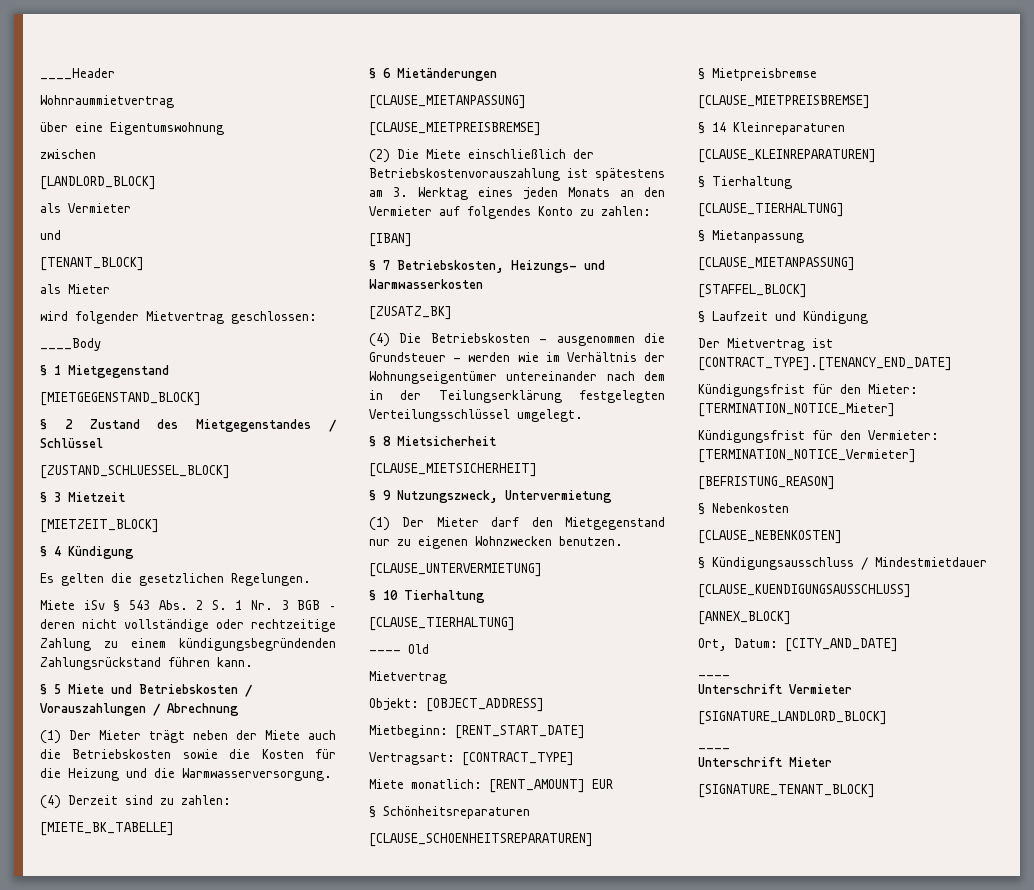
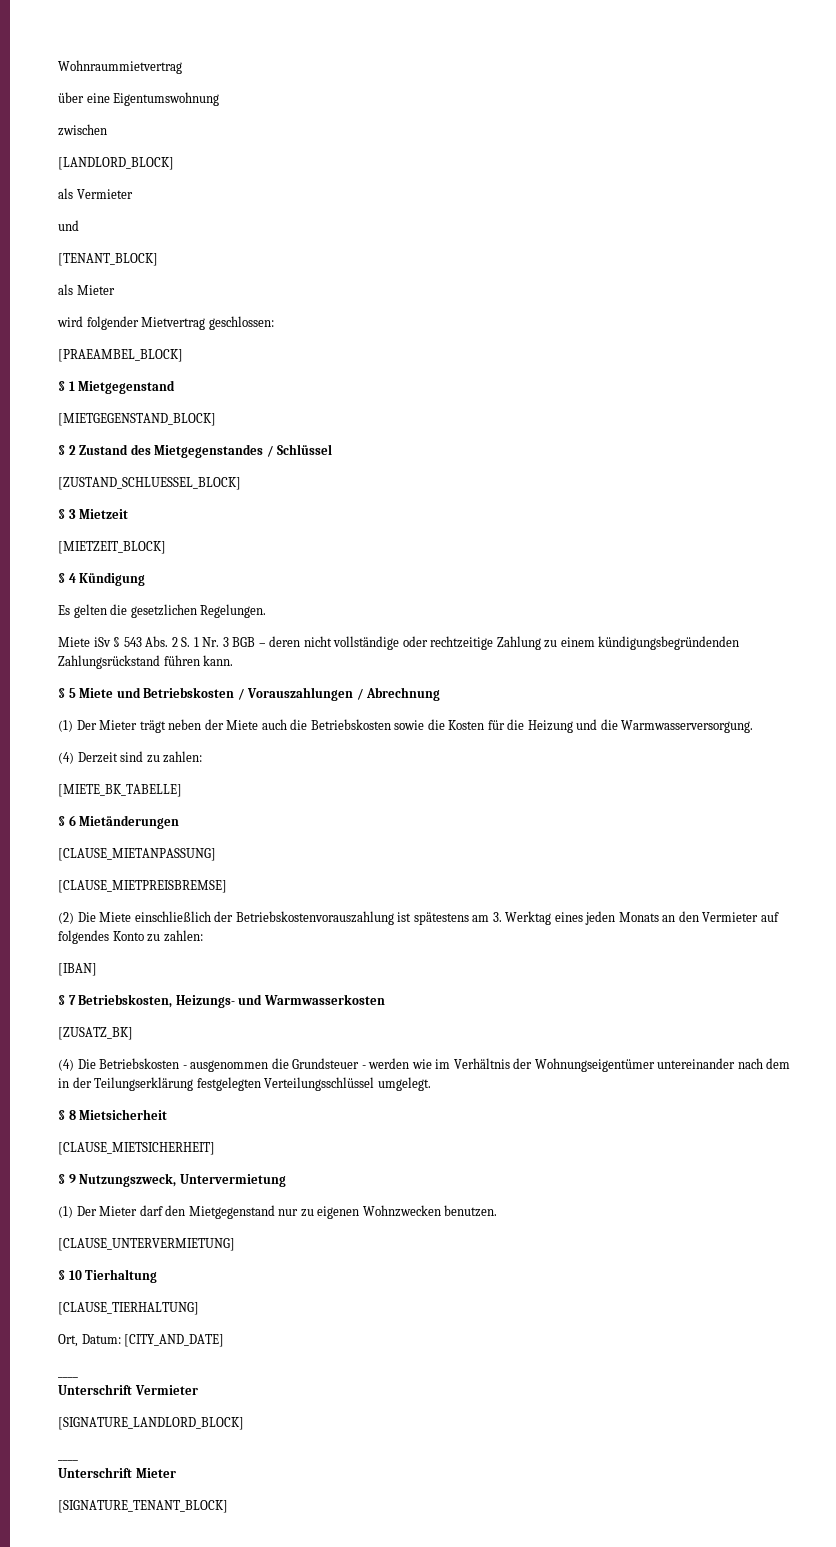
- ____Header
- ____Body
+ [PRAEAMBEL_BLOCK]
- ---- Old
- Mietvertrag
- Objekt: [OBJECT_ADDRESS]
- Mietbeginn: [RENT_START_DATE]
- Vertragsart: [CONTRACT_TYPE]
- Miete monatlich: [RENT_AMOUNT] EUR
- § Schönheitsreparaturen
- [CLAUSE_SCHOENHEITSREPARATUREN]
- § Mietpreisbremse
- [CLAUSE_MIETPREISBREMSE]
- § 14 Kleinreparaturen
- [CLAUSE_KLEINREPARATUREN]
- § Tierhaltung
- [CLAUSE_TIERHALTUNG]
- § Mietanpassung
- [CLAUSE_MIETANPASSUNG]
- [STAFFEL_BLOCK]
- § Laufzeit und Kündigung
- Der Mietvertrag ist [CONTRACT_TYPE].[TENANCY_END_DATE]
- Kündigungsfrist für den Mieter: [TERMINATION_NOTICE_Mieter]
- Kündigungsfrist für den Vermieter: [TERMINATION_NOTICE_Vermieter]
- [BEFRISTUNG_REASON]
- § Nebenkosten
- [CLAUSE_NEBENKOSTEN]
- § Kündigungsausschluss / Mindestmietdauer
- [CLAUSE_KUENDIGUNGSAUSSCHLUSS]
- [ANNEX_BLOCK]

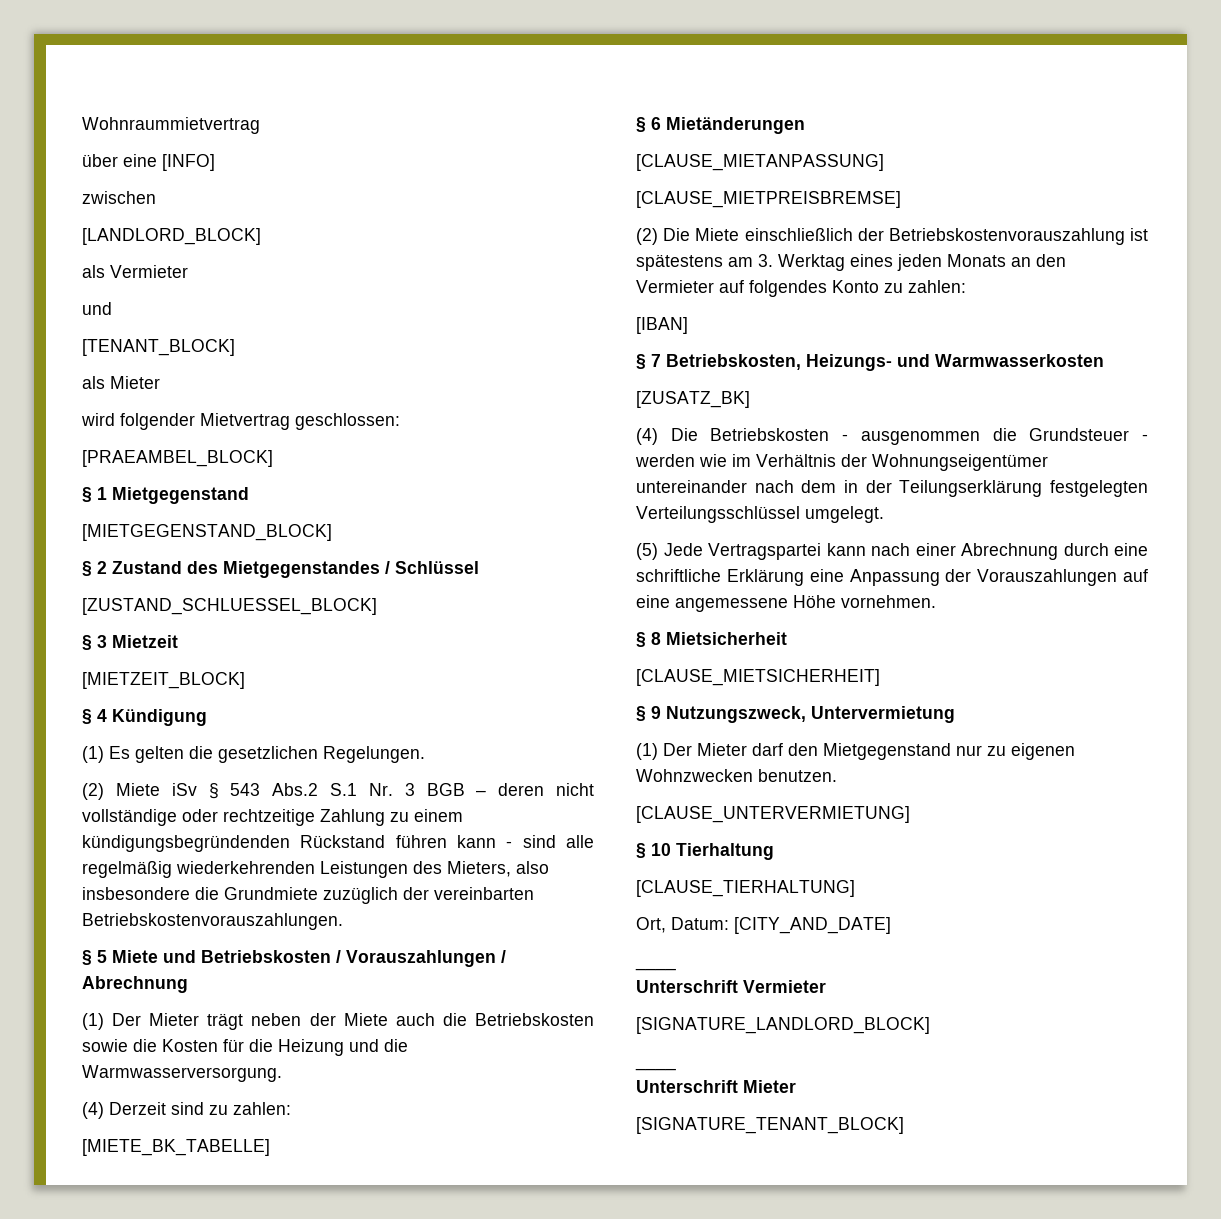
- über eine Eigentumswohnung
+ über eine [INFO]
- Es gelten die gesetzlichen Regelungen.
+ (1) Es gelten die gesetzlichen Regelungen.
- Miete iSv § 543 Abs. 2 S. 1 Nr. 3 BGB – deren nicht vollständige oder rechtzeitige Zahlung zu einem kündigungsbegründenden Zahlungsrückstand führen kann.
+ (2) Miete iSv § 543 Abs.2 S.1 Nr. 3 BGB – deren nicht vollständige oder rechtzeitige Zahlung zu einem kündigungsbegründenden Rückstand führen kann - sind alle regelmäßig wiederkehrenden Leistungen des Mieters, also insbesondere die Grundmiete zuzüglich der vereinbarten Betriebskostenvorauszahlungen.
+ (5) Jede Vertragspartei kann nach einer Abrechnung durch eine schriftliche Erklärung eine Anpassung der Vorauszahlungen auf eine angemessene Höhe vornehmen.

